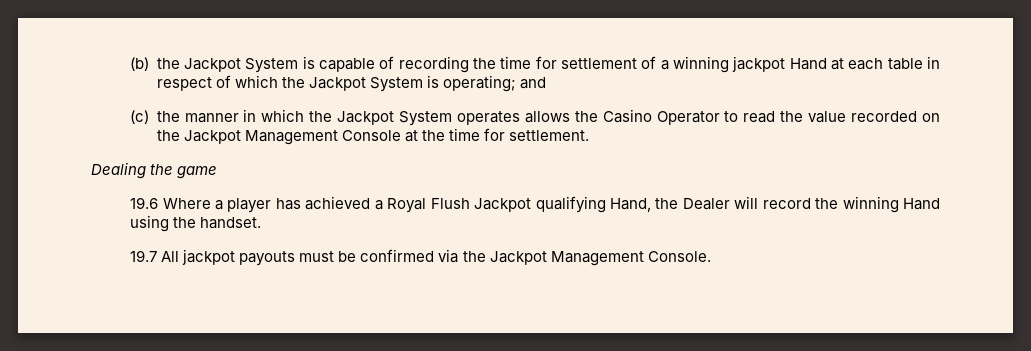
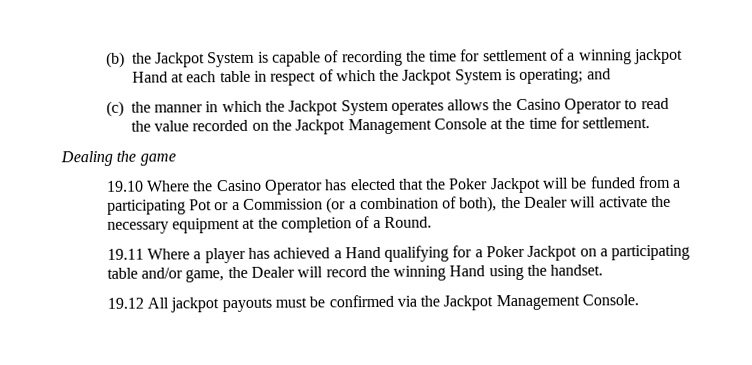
- 19.6 Where a player has achieved a Royal Flush Jackpot qualifying Hand, the Dealer will record the winning Hand using the handset.
+ 19.10 Where the Casino Operator has elected that the Poker Jackpot will be funded from a participating Pot or a Commission (or a combination of both), the Dealer will activate the necessary equipment at the completion of a Round.
+ 19.11 Where a player has achieved a Hand qualifying for a Poker Jackpot on a participating table and/or game, the Dealer will record the winning Hand using the handset.
- 19.7 All jackpot payouts must be confirmed via the Jackpot Management Console.
+ 19.12 All jackpot payouts must be confirmed via the Jackpot Management Console.

